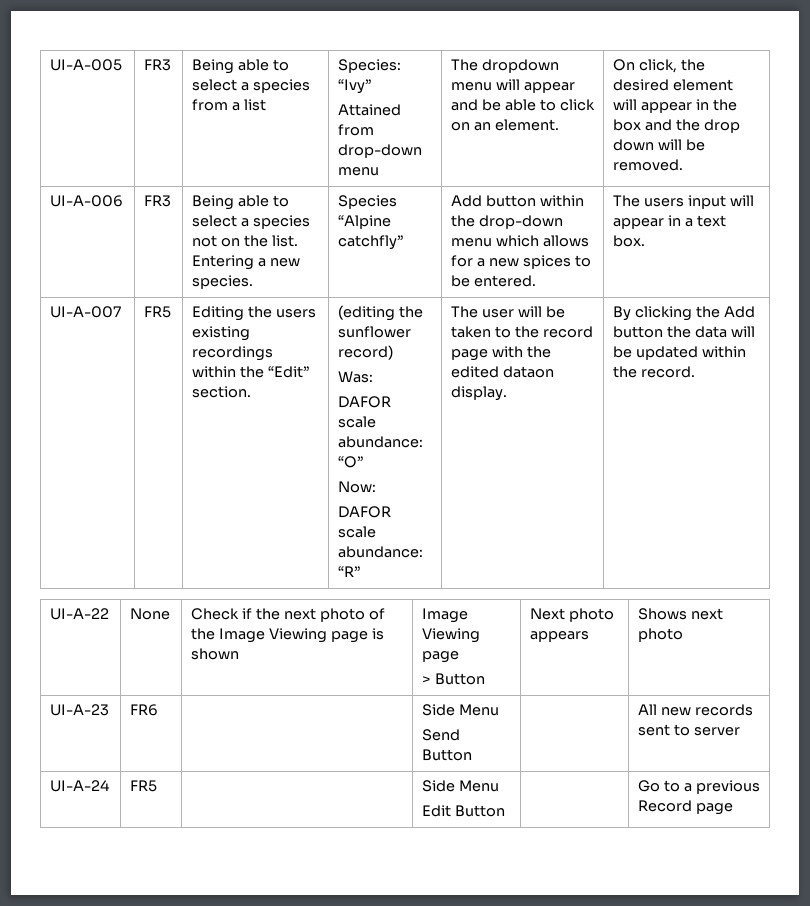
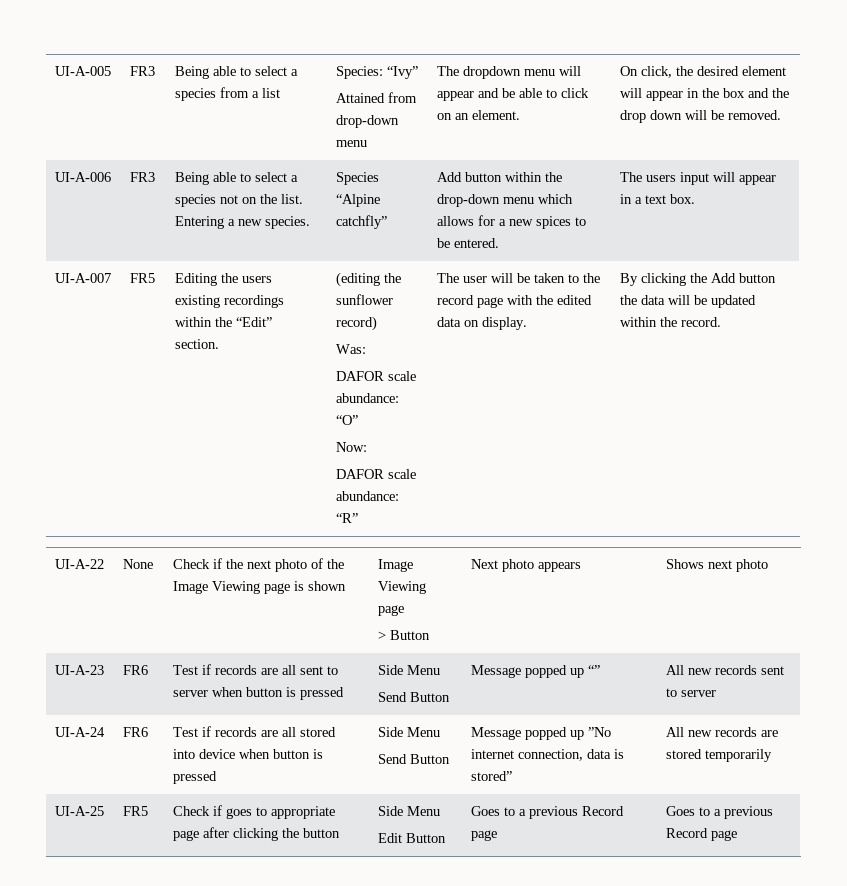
- The user will be taken to the record page with the edited dataon display.
+ The user will be taken to the record page with the edited data on display.
- UI-A-23 | FR6 | | Side Menu
- Send Button | | All new records sent to server
+ UI-A-23 | FR6 | Test if records are all sent to server when button is pressed | Side Menu
+ Send Button | Message popped up “” | All new records sent to server
- UI-A-24 | FR5 | | Side Menu
- Edit Button | | Go to a previous Record page
+ UI-A-24 | FR6 | Test if records are all stored into device when button is pressed | Side Menu
+ Send Button | Message popped up ”No internet connection, data is stored” | All new records are stored temporarily
+ UI-A-25 | FR5 | Check if goes to appropriate page after clicking the button | Side Menu
+ Edit Button | Goes to a previous Record page | Goes to a previous Record page

